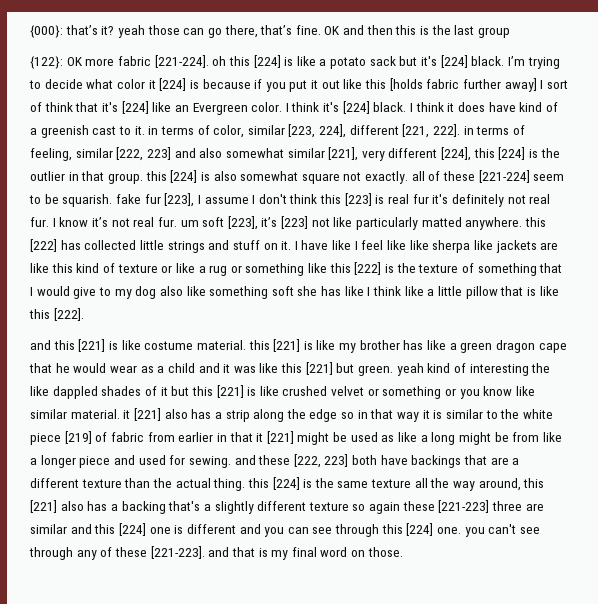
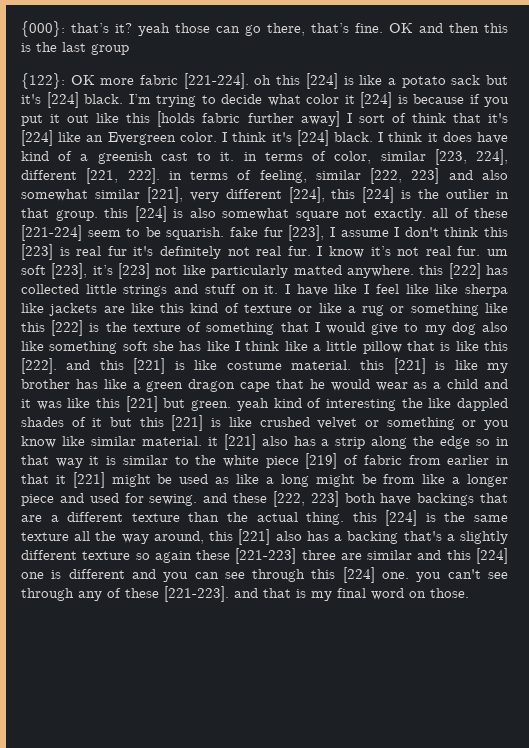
- I have like I feel like like sherpa like jackets are like this kind of texture or like a rug or something like this [222] is the texture of something that I would give to my dog also like something soft she has like I think like a little pillow that is like this [222].
- and this [221] is like costume material. this [221] is like my brother has like a green dragon cape that he would wear as a child and it was like this [221] but green. yeah kind of interesting the like dappled shades of it but this [221] is like crushed velvet or something or you know like similar material. it [221] also has a strip along the edge so in that way it is similar to the white piece [219] of fabric from earlier in that it [221] might be used as like a long might be from like a longer piece and used for sewing. and these [222, 223] both have backings that are a different texture than the actual thing. this [224] is the same texture all the way around, this [221] also has a backing that's a slightly different texture so again these [221-223] three are similar and this [224] one is different and you can see through this [224] one. you can't see through any of these [221-223]. and that is my final word on those.
+ I have like I feel like like sherpa like jackets are like this kind of texture or like a rug or something like this [222] is the texture of something that I would give to my dog also like something soft she has like I think like a little pillow that is like this [222]. and this [221] is like costume material. this [221] is like my brother has like a green dragon cape that he would wear as a child and it was like this [221] but green. yeah kind of interesting the like dappled shades of it but this [221] is like crushed velvet or something or you know like similar material. it [221] also has a strip along the edge so in that way it is similar to the white piece [219] of fabric from earlier in that it [221] might be used as like a long might be from like a longer piece and used for sewing. and these [222, 223] both have backings that are a different texture than the actual thing. this [224] is the same texture all the way around, this [221] also has a backing that's a slightly different texture so again these [221-223] three are similar and this [224] one is different and you can see through this [224] one. you can't see through any of these [221-223]. and that is my final word on those.

